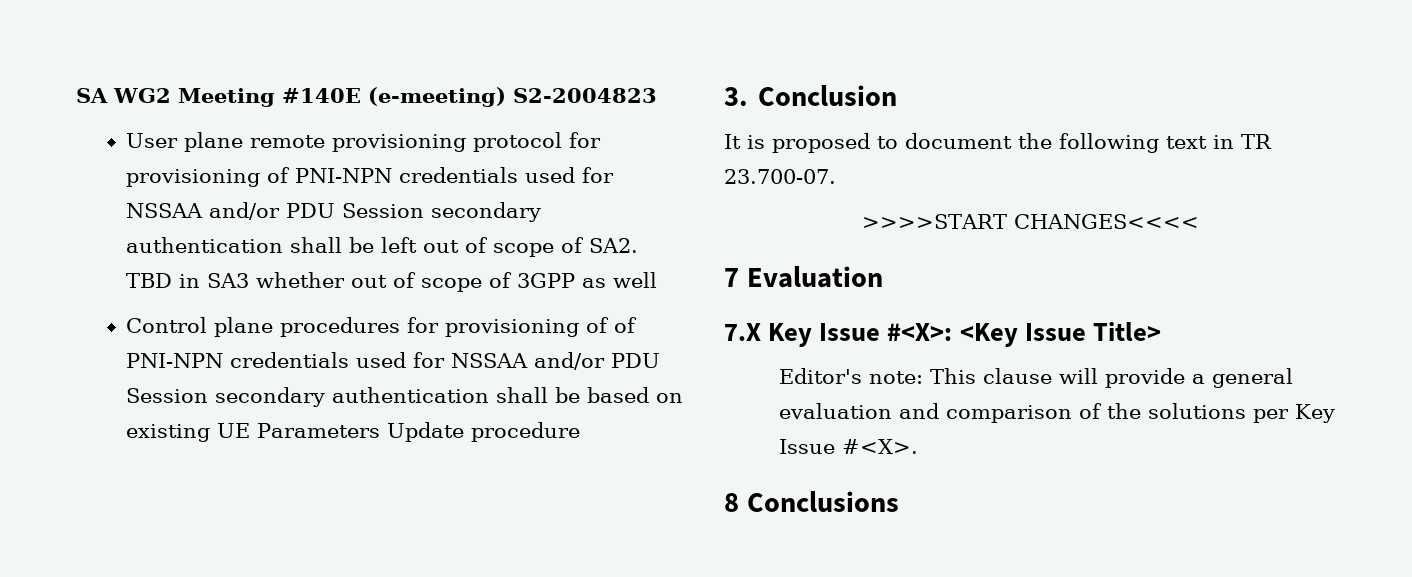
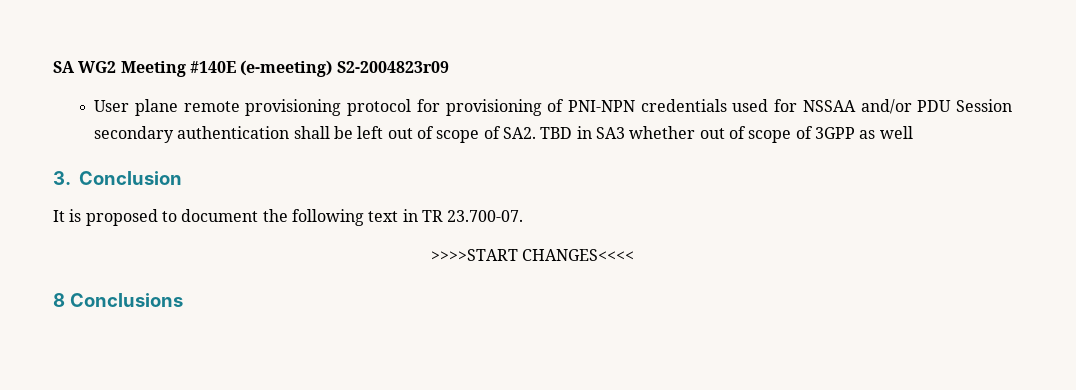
- SA WG2 Meeting #140E (e-meeting) S2-2004823
+ SA WG2 Meeting #140E (e-meeting) S2-2004823r09
- Control plane procedures for provisioning of of PNI-NPN credentials used for NSSAA and/or PDU Session secondary authentication shall be based on existing UE Parameters Update procedure
- 7 Evaluation
- 7.X Key Issue #<X>: <Key Issue Title>
- Editor's note: This clause will provide a general evaluation and comparison of the solutions per Key Issue #<X>.

